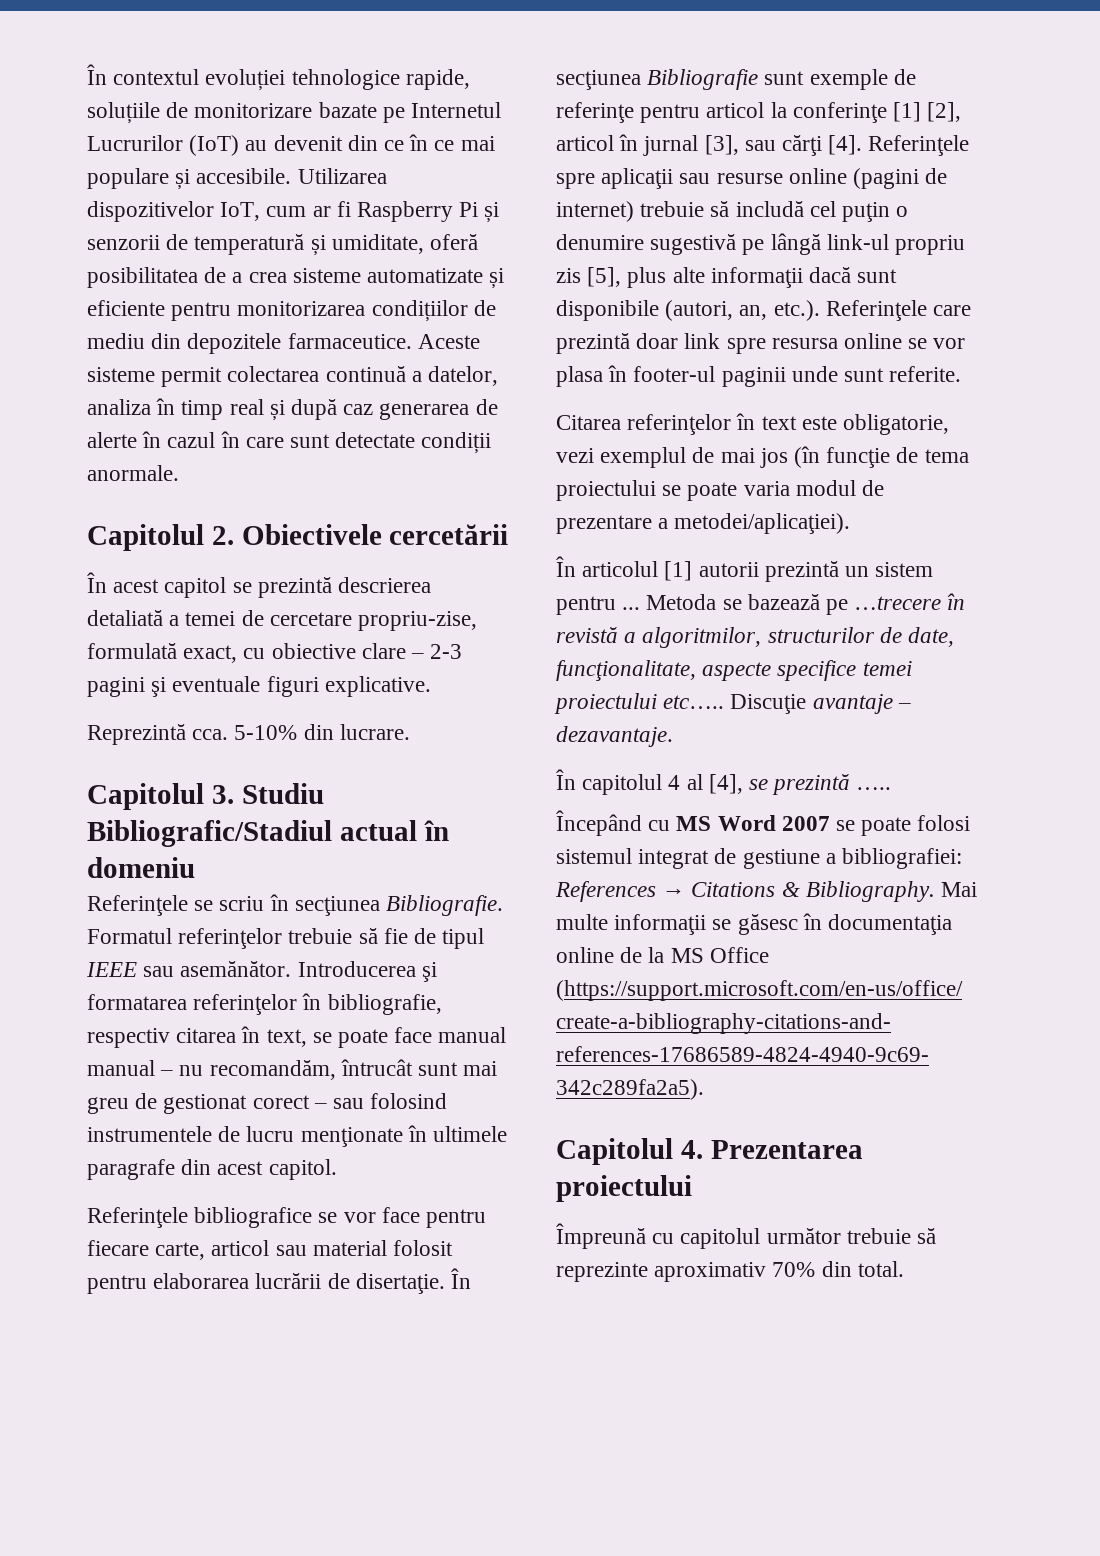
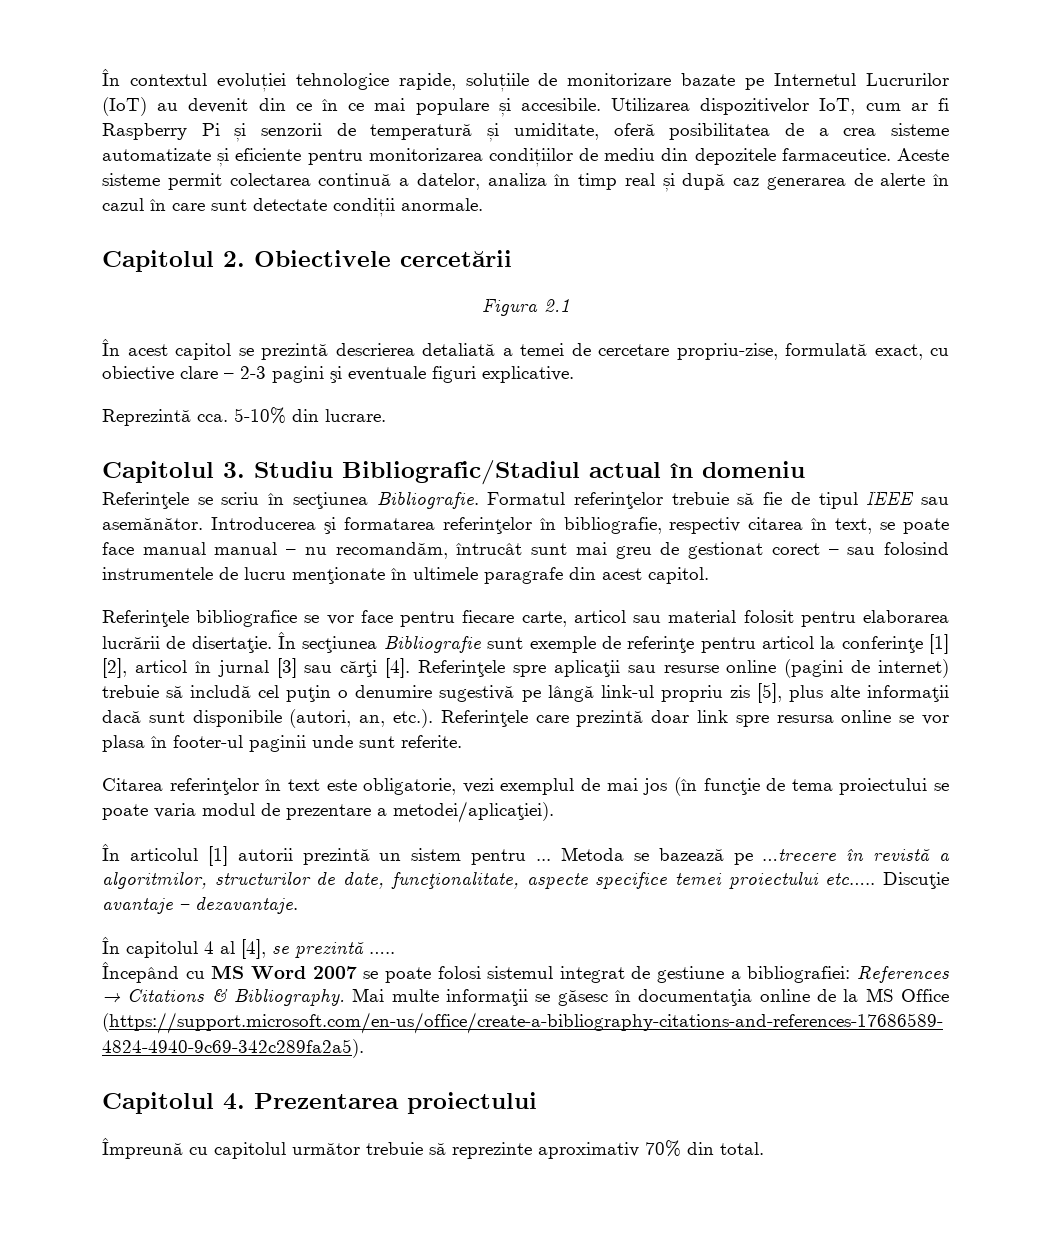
+ Figura 2.1
- În secţiunea Bibliografie sunt exemple de referinţe pentru articol la conferinţe [1] [2], articol în jurnal [3], sau cărţi [4].
+ În secţiunea Bibliografie sunt exemple de referinţe pentru articol la conferinţe [1] [2], articol în jurnal [3] sau cărţi [4].

